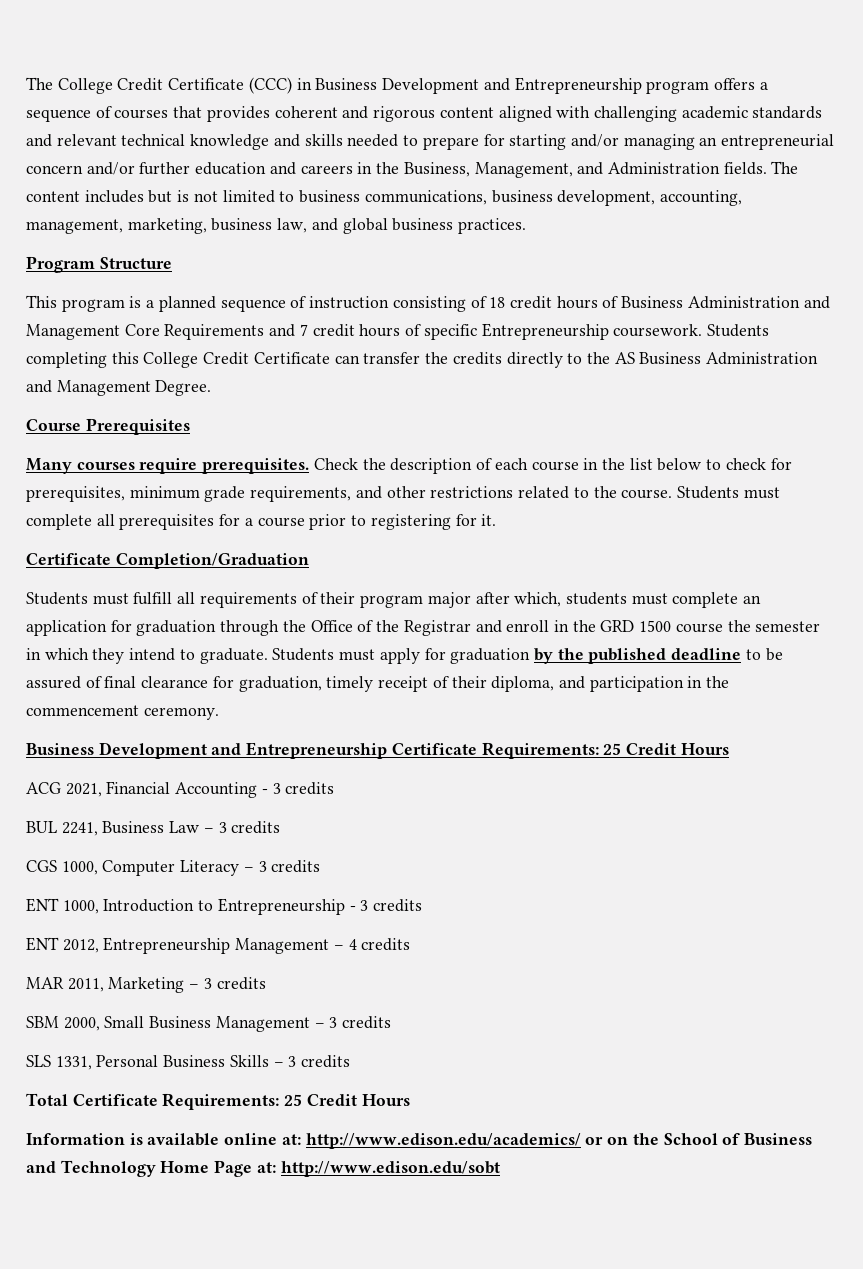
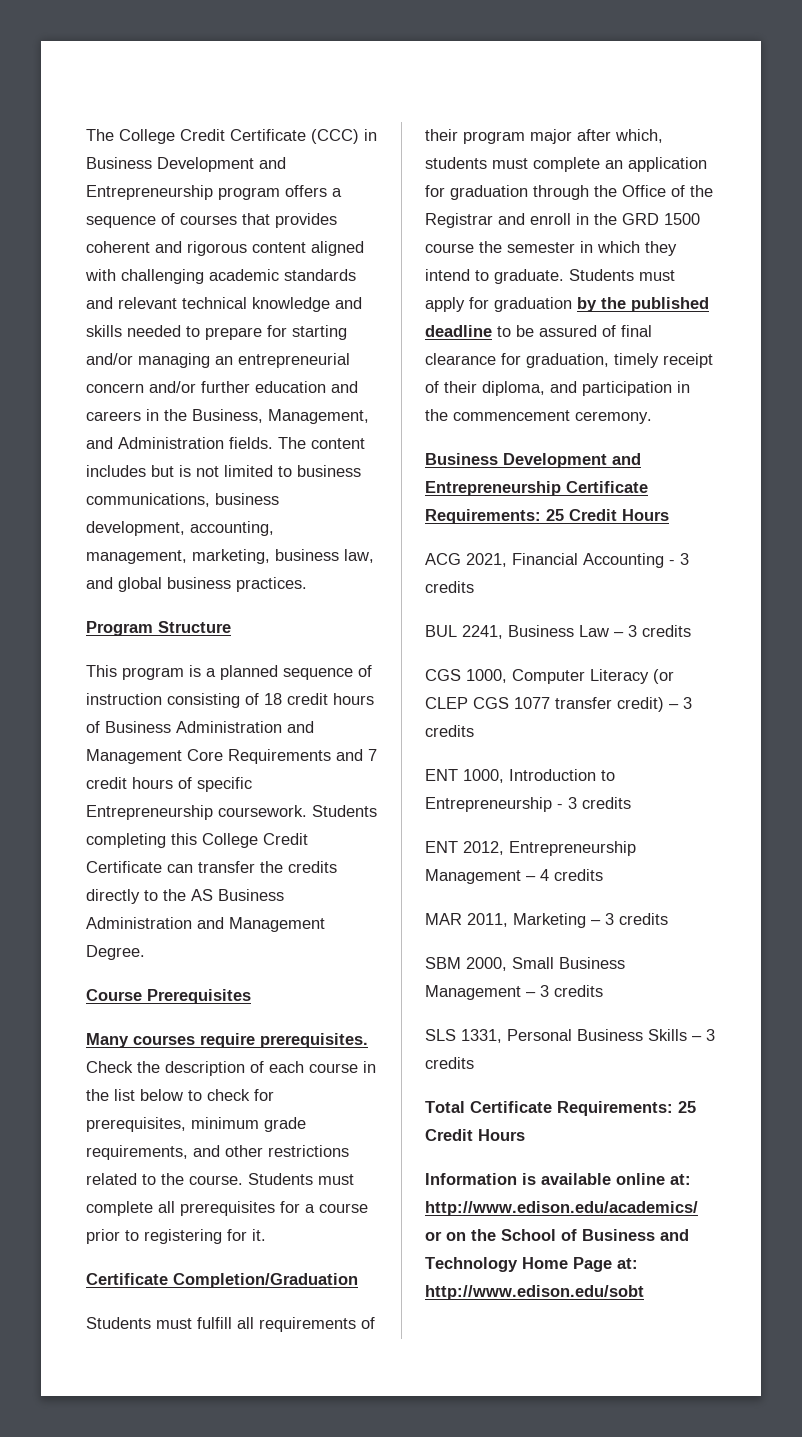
- CGS 1000, Computer Literacy – 3 credits
+ CGS 1000, Computer Literacy (or CLEP CGS 1077 transfer credit) – 3 credits

